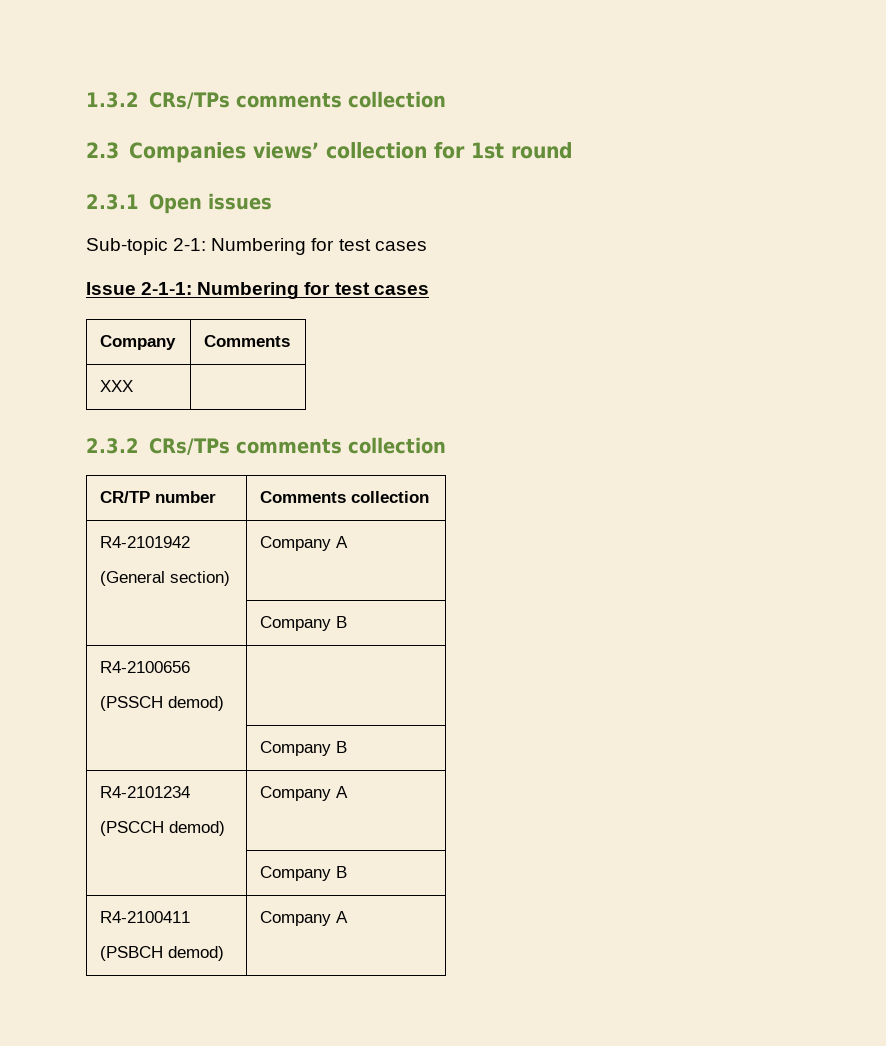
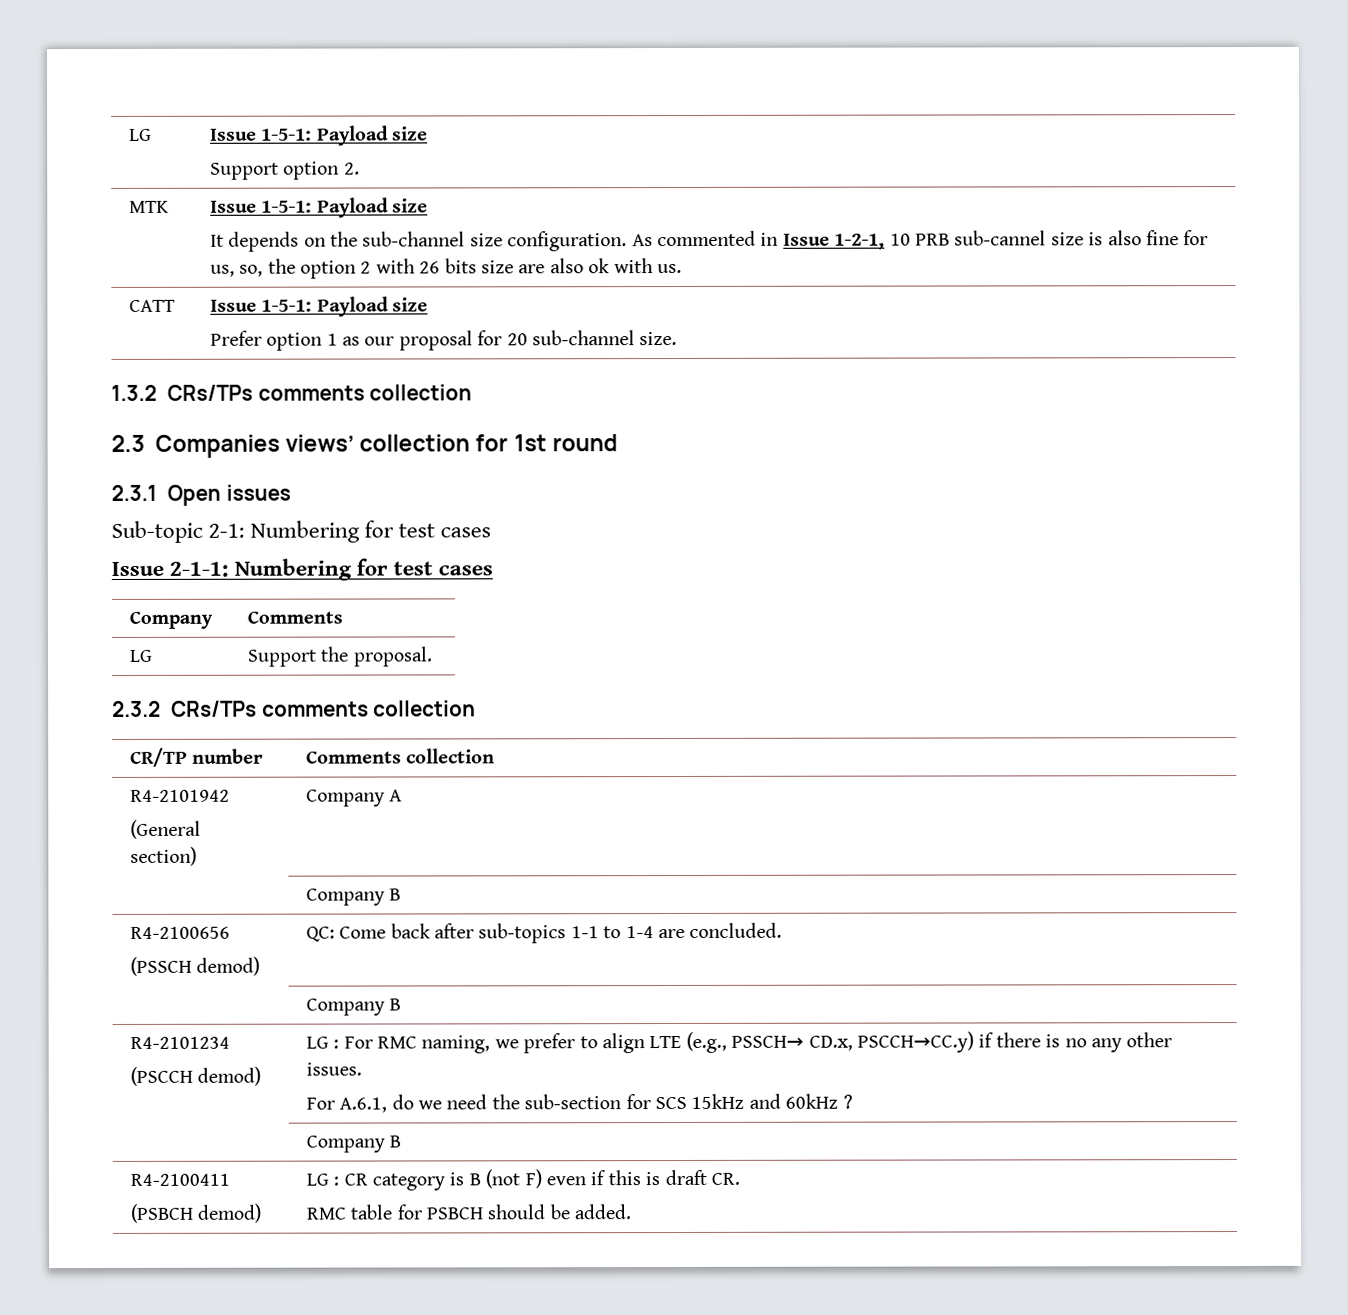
+ LG | Issue 1-5-1: Payload size
+ Support option 2.
+ MTK | Issue 1-5-1: Payload size
+ It depends on the sub-channel size configuration. As commented in Issue 1-2-1, 10 PRB sub-cannel size is also fine for us, so, the option 2 with 26 bits size are also ok with us.
+ CATT | Issue 1-5-1: Payload size
+ Prefer option 1 as our proposal for 20 sub-channel size.
- XXX |
+ LG | Support the proposal.
  R4-2100656
- (PSSCH demod) |
+ (PSSCH demod) | QC: Come back after sub-topics 1-1 to 1-4 are concluded.
  R4-2101234
- (PSCCH demod) | Company A
+ (PSCCH demod) | LG : For RMC naming, we prefer to align LTE (e.g., PSSCH→ CD.x, PSCCH→CC.y) if there is no any other issues.
+ For A.6.1, do we need the sub-section for SCS 15kHz and 60kHz ?
  R4-2100411
- (PSBCH demod) | Company A
+ (PSBCH demod) | LG : CR category is B (not F) even if this is draft CR.
+ RMC table for PSBCH should be added.

